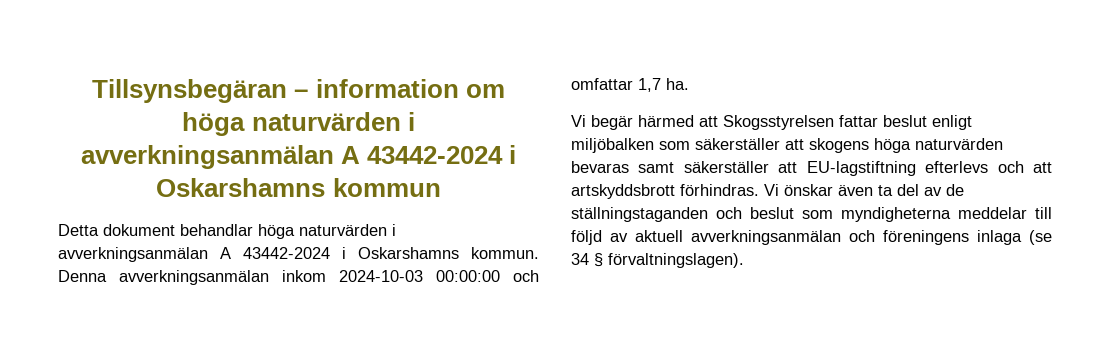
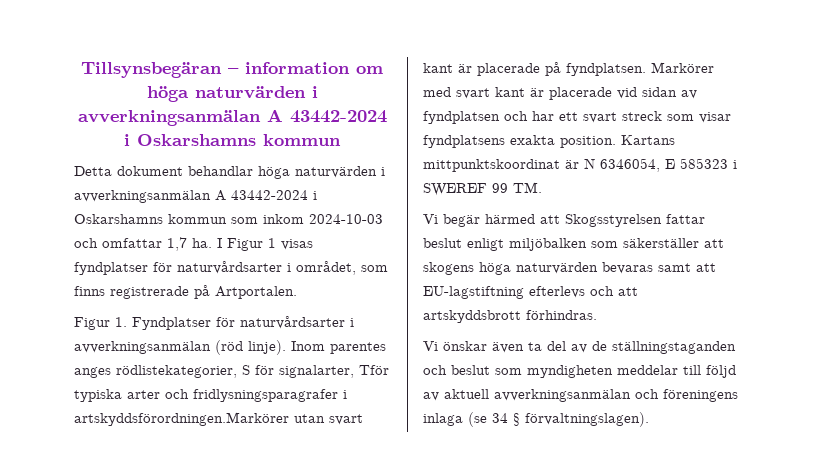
- Detta dokument behandlar höga naturvärden i avverkningsanmälan A 43442-2024 i Oskarshamns kommun. Denna avverkningsanmälan inkom 2024-10-03 00:00:00 och omfattar 1,7 ha.
+ Detta dokument behandlar höga naturvärden i avverkningsanmälan A 43442-2024 i Oskarshamns kommun som inkom 2024-10-03 och omfattar 1,7 ha. I Figur 1 visas fyndplatser för naturvårdsarter i området, som finns registrerade på Artportalen.
+ Figur 1. Fyndplatser för naturvårdsarter i avverkningsanmälan (röd linje). Inom parentes anges rödlistekategorier, S för signalarter, Tför typiska arter och fridlysningsparagrafer i artskyddsförordningen.Markörer utan svart kant är placerade på fyndplatsen. Markörer med svart kant är placerade vid sidan av fyndplatsen och har ett svart streck som visar fyndplatsens exakta position. Kartans mittpunktskoordinat är N 6346054, E 585323 i SWEREF 99 TM.
- Vi begär härmed att Skogsstyrelsen fattar beslut enligt miljöbalken som säkerställer att skogens höga naturvärden bevaras samt säkerställer att EU-lagstiftning efterlevs och att artskyddsbrott förhindras. Vi önskar även ta del av de ställningstaganden och beslut som myndigheterna meddelar till följd av aktuell avverkningsanmälan och föreningens inlaga (se 34 § förvaltningslagen).
+ Vi begär härmed att Skogsstyrelsen fattar beslut enligt miljöbalken som säkerställer att skogens höga naturvärden bevaras samt att EU-lagstiftning efterlevs och att artskyddsbrott förhindras.
+ Vi önskar även ta del av de ställningstaganden och beslut som myndigheten meddelar till följd av aktuell avverkningsanmälan och föreningens inlaga (se 34 § förvaltningslagen).

